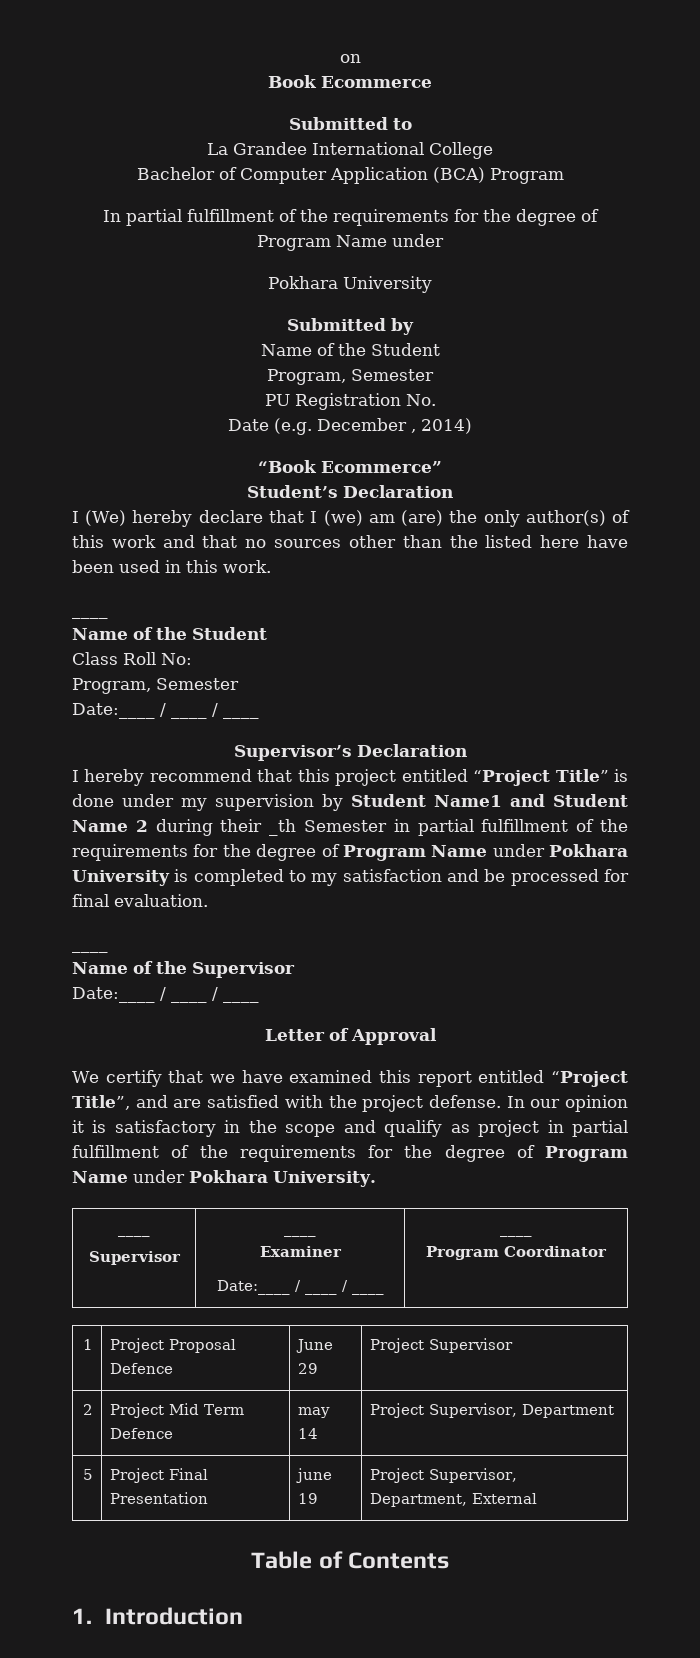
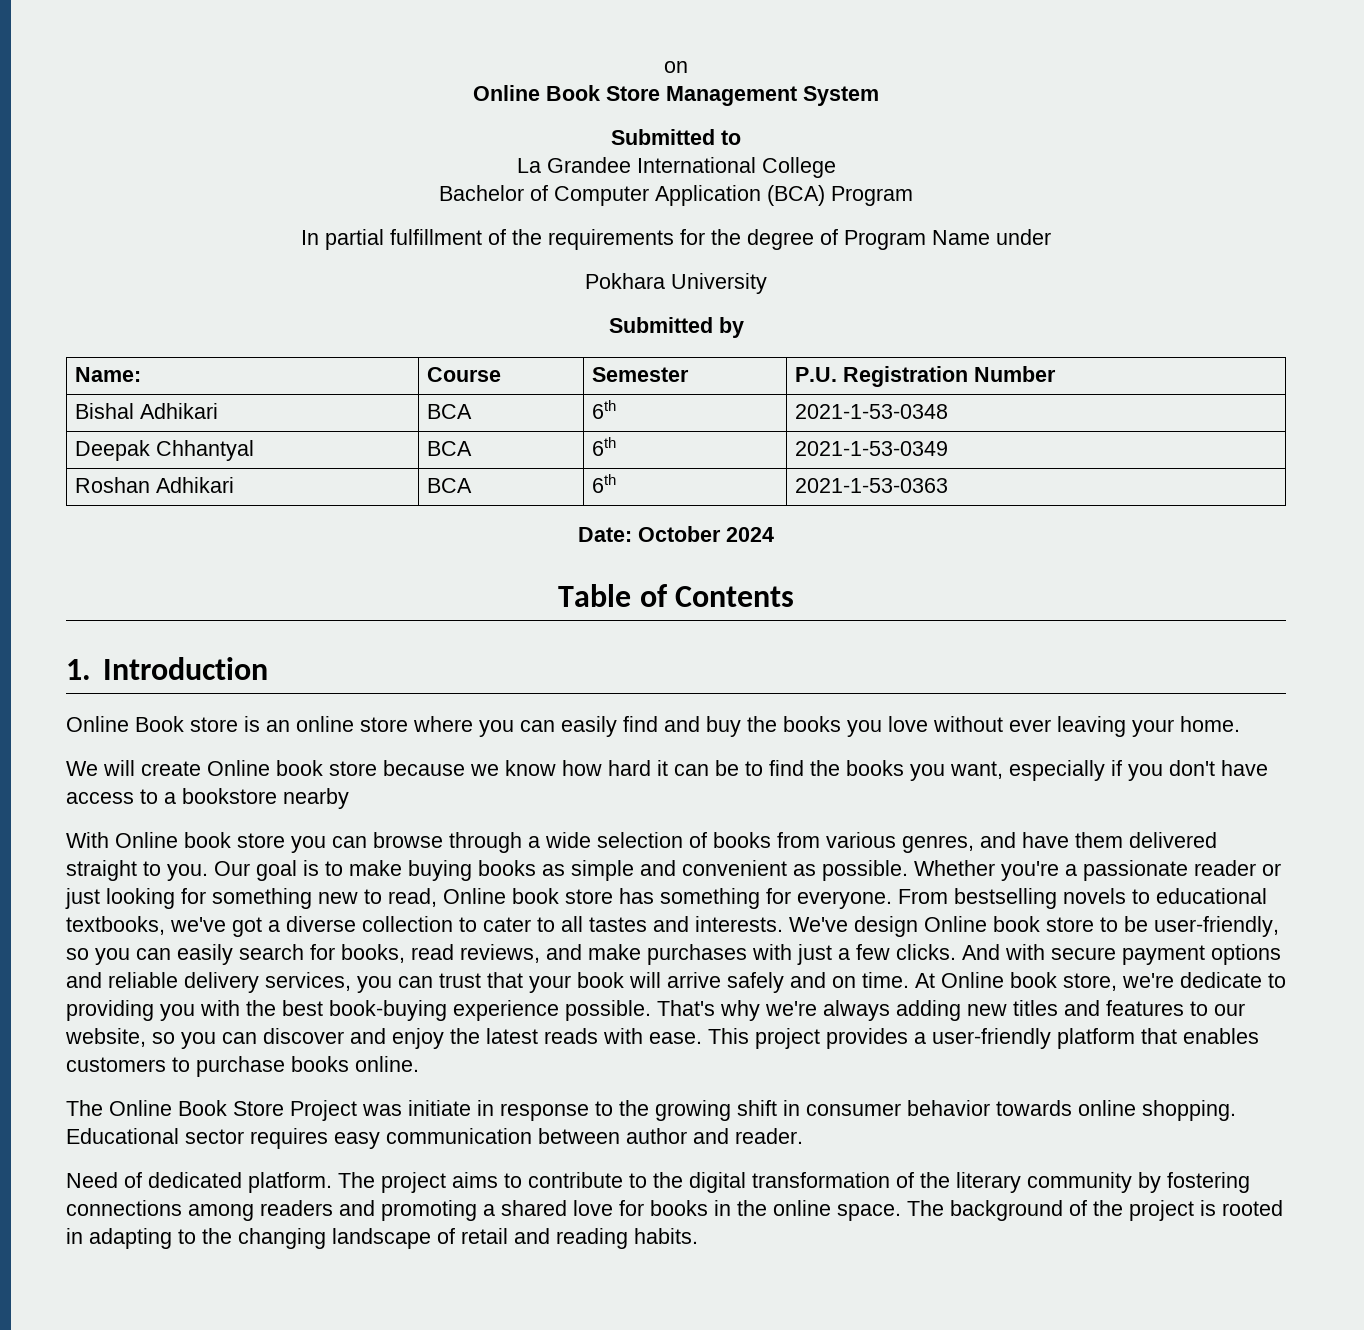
- Book Ecommerce
+ Online Book Store Management System
  Submitted by
- Name of the Student
- Program, Semester
- PU Registration No.
- Date (e.g. December , 2014)
- “Book Ecommerce”
- Student’s Declaration
- I (We) hereby declare that I (we) am (are) the only author(s) of this work and that no sources other than the listed here have been used in this work.
- ____
- Name of the Student
- Class Roll No:
- Program, Semester
- Date:____ / ____ / ____
- Supervisor’s Declaration
- I hereby recommend that this project entitled “Project Title” is done under my supervision by Student Name1 and Student Name 2 during their _th Semester in partial fulfillment of the requirements for the degree of Program Name under Pokhara University is completed to my satisfaction and be processed for final evaluation.
- ____
- Name of the Supervisor
- Date:____ / ____ / ____
- Letter of Approval
- We certify that we have examined this report entitled “Project Title”, and are satisfied with the project defense. In our opinion it is satisfactory in the scope and qualify as project in partial fulfillment of the requirements for the degree of Program Name under Pokhara University.
- ____
- Supervisor | ____
- Examiner
- Date:____ / ____ / ____ | ____
- Program Coordinator
- 1 | Project Proposal Defence | June 29 | Project Supervisor
- 2 | Project Mid Term Defence | may 14 | Project Supervisor, Department
- 5 | Project Final Presentation | june 19 | Project Supervisor, Department, External
+ Name: | Course | Semester | P.U. Registration Number
+ Bishal Adhikari | BCA | 6th | 2021-1-53-0348
+ Deepak Chhantyal | BCA | 6th | 2021-1-53-0349
+ Roshan Adhikari | BCA | 6th | 2021-1-53-0363
+ Date: October 2024
+ Online Book store is an online store where you can easily find and buy the books you love without ever leaving your home.
+ We will create Online book store because we know how hard it can be to find the books you want, especially if you don't have access to a bookstore nearby
+ With Online book store you can browse through a wide selection of books from various genres, and have them delivered straight to you. Our goal is to make buying books as simple and convenient as possible. Whether you're a passionate reader or just looking for something new to read, Online book store has something for everyone. From bestselling novels to educational textbooks, we've got a diverse collection to cater to all tastes and interests. We've design Online book store to be user-friendly, so you can easily search for books, read reviews, and make purchases with just a few clicks. And with secure payment options and reliable delivery services, you can trust that your book will arrive safely and on time. At Online book store, we're dedicate to providing you with the best book-buying experience possible. That's why we're always adding new titles and features to our website, so you can discover and enjoy the latest reads with ease. This project provides a user-friendly platform that enables customers to purchase books online.
+ The Online Book Store Project was initiate in response to the growing shift in consumer behavior towards online shopping. Educational sector requires easy communication between author and reader.
+ Need of dedicated platform. The project aims to contribute to the digital transformation of the literary community by fostering connections among readers and promoting a shared love for books in the online space. The background of the project is rooted in adapting to the changing landscape of retail and reading habits.

